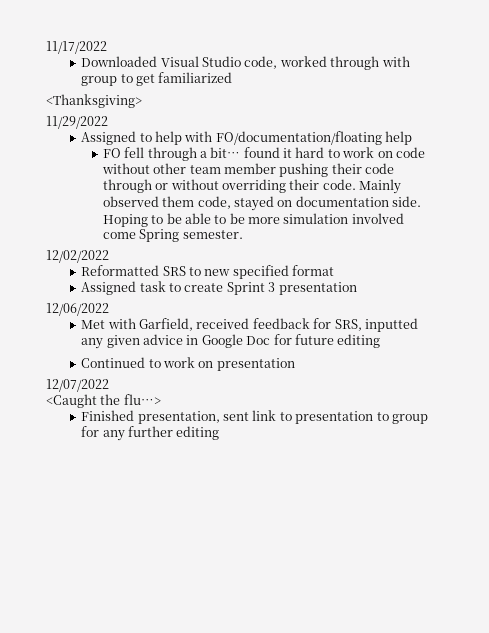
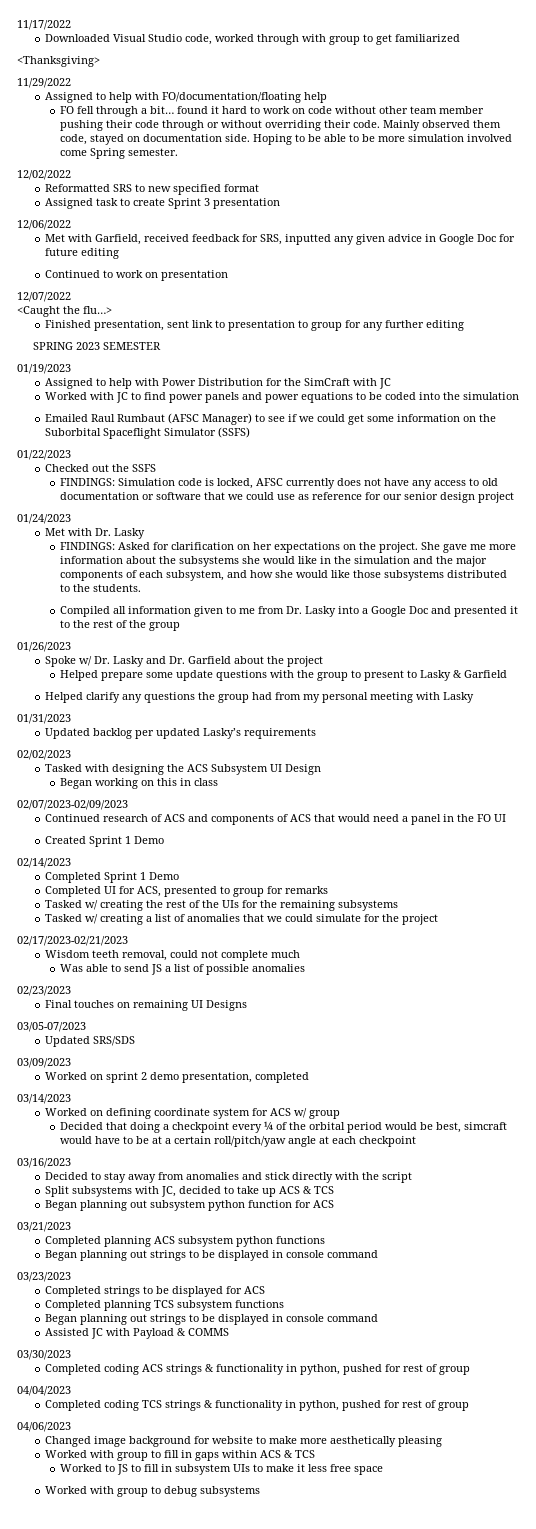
+ SPRING 2023 SEMESTER
+ 01/19/2023
+ Assigned to help with Power Distribution for the SimCraft with JC
+ Worked with JC to find power panels and power equations to be coded into the simulation
+ Emailed Raul Rumbaut (AFSC Manager) to see if we could get some information on the Suborbital Spaceflight Simulator (SSFS)
+ 01/22/2023
+ Checked out the SSFS
+ FINDINGS: Simulation code is locked, AFSC currently does not have any access to old documentation or software that we could use as reference for our senior design project
+ 01/24/2023
+ Met with Dr. Lasky
+ FINDINGS: Asked for clarification on her expectations on the project. She gave me more information about the subsystems she would like in the simulation and the major components of each subsystem, and how she would like those subsystems distributed to the students.
+ Compiled all information given to me from Dr. Lasky into a Google Doc and presented it to the rest of the group
+ 01/26/2023
+ Spoke w/ Dr. Lasky and Dr. Garfield about the project
+ Helped prepare some update questions with the group to present to Lasky & Garfield
+ Helped clarify any questions the group had from my personal meeting with Lasky
+ 01/31/2023
+ Updated backlog per updated Lasky’s requirements
+ 02/02/2023
+ Tasked with designing the ACS Subsystem UI Design
+ Began working on this in class
+ 02/07/2023-02/09/2023
+ Continued research of ACS and components of ACS that would need a panel in the FO UI
+ Created Sprint 1 Demo
+ 02/14/2023
+ Completed Sprint 1 Demo
+ Completed UI for ACS, presented to group for remarks
+ Tasked w/ creating the rest of the UIs for the remaining subsystems
+ Tasked w/ creating a list of anomalies that we could simulate for the project
+ 02/17/2023-02/21/2023
+ Wisdom teeth removal, could not complete much
+ Was able to send JS a list of possible anomalies
+ 02/23/2023
+ Final touches on remaining UI Designs
+ 03/05-07/2023
+ Updated SRS/SDS
+ 03/09/2023
+ Worked on sprint 2 demo presentation, completed
+ 03/14/2023
+ Worked on defining coordinate system for ACS w/ group
+ Decided that doing a checkpoint every ¼ of the orbital period would be best, simcraft would have to be at a certain roll/pitch/yaw angle at each checkpoint
+ 03/16/2023
+ Decided to stay away from anomalies and stick directly with the script
+ Split subsystems with JC, decided to take up ACS & TCS
+ Began planning out subsystem python function for ACS
+ 03/21/2023
+ Completed planning ACS subsystem python functions
+ Began planning out strings to be displayed in console command
+ 03/23/2023
+ Completed strings to be displayed for ACS
+ Completed planning TCS subsystem functions
+ Began planning out strings to be displayed in console command
+ Assisted JC with Payload & COMMS
+ 03/30/2023
+ Completed coding ACS strings & functionality in python, pushed for rest of group
+ 04/04/2023
+ Completed coding TCS strings & functionality in python, pushed for rest of group
+ 04/06/2023
+ Changed image background for website to make more aesthetically pleasing
+ Worked with group to fill in gaps within ACS & TCS
+ Worked to JS to fill in subsystem UIs to make it less free space
+ Worked with group to debug subsystems

